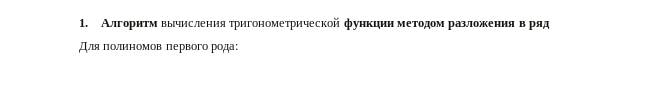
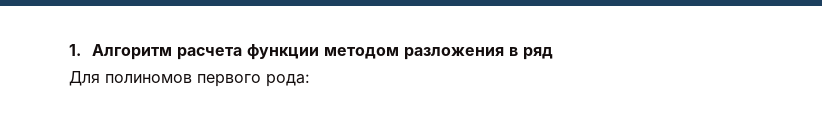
- 1. Алгоритм вычисления тригонометрической функции методом разложения в ряд
+ 1. Алгоритм расчета функции методом разложения в ряд

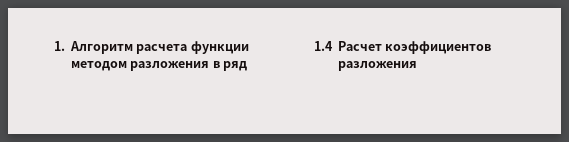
- Для полиномов первого рода:
+ 1.4 Расчет коэффициентов разложения

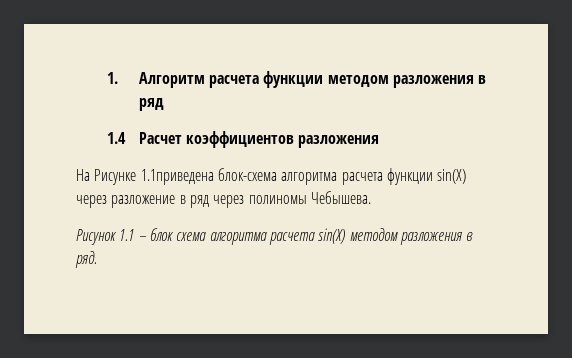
+ На Рисунке 1.1приведена блок-схема алгоритма расчета функции sin(X) через разложение в ряд через полиномы Чебышева.
+ Рисунок 1.1 – блок схема алгоритма расчета sin(X) методом разложения в ряд.

